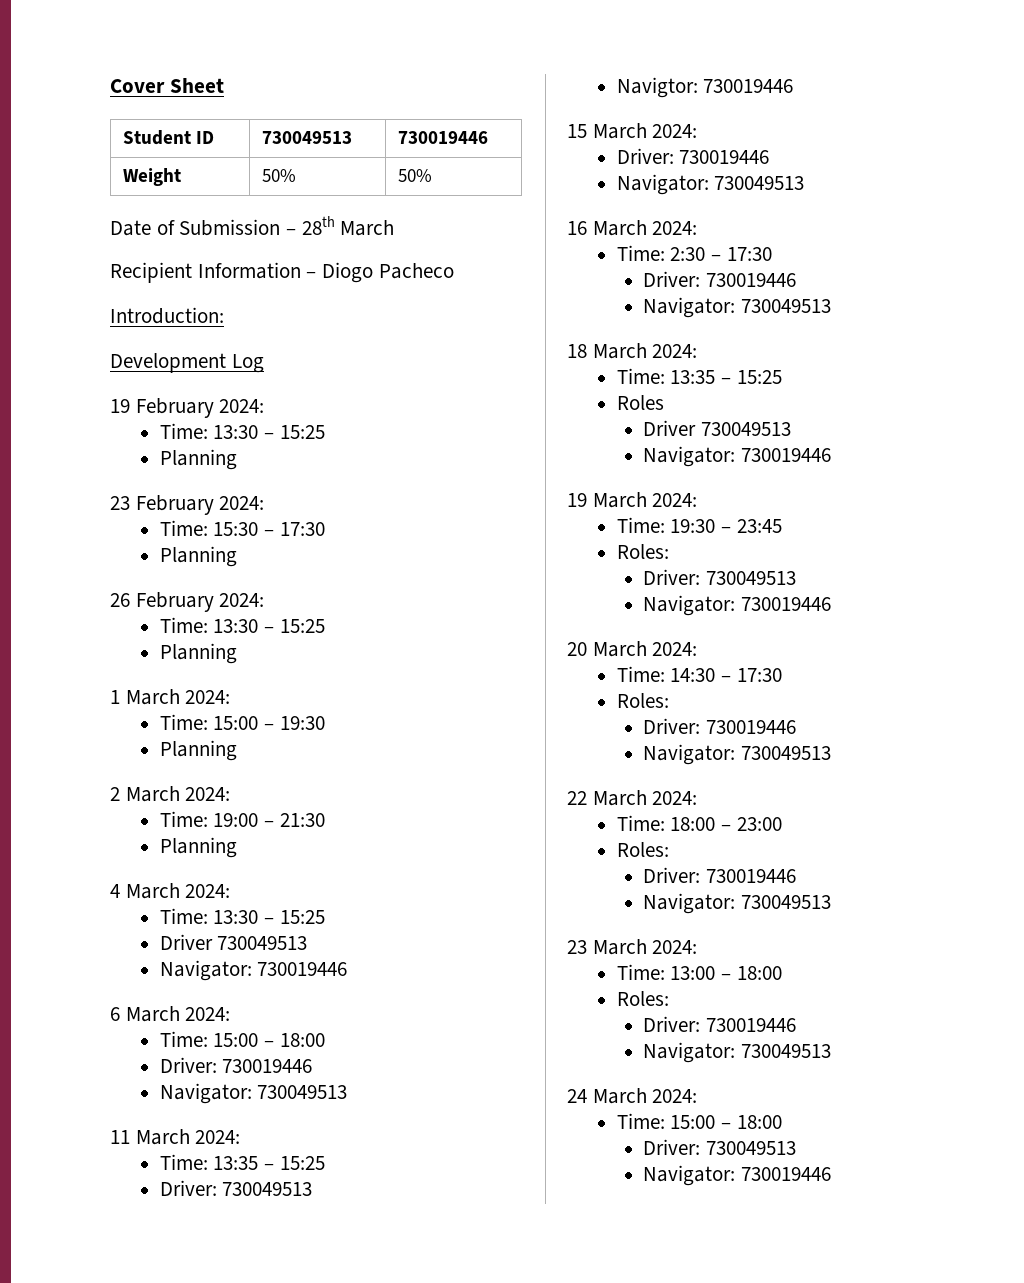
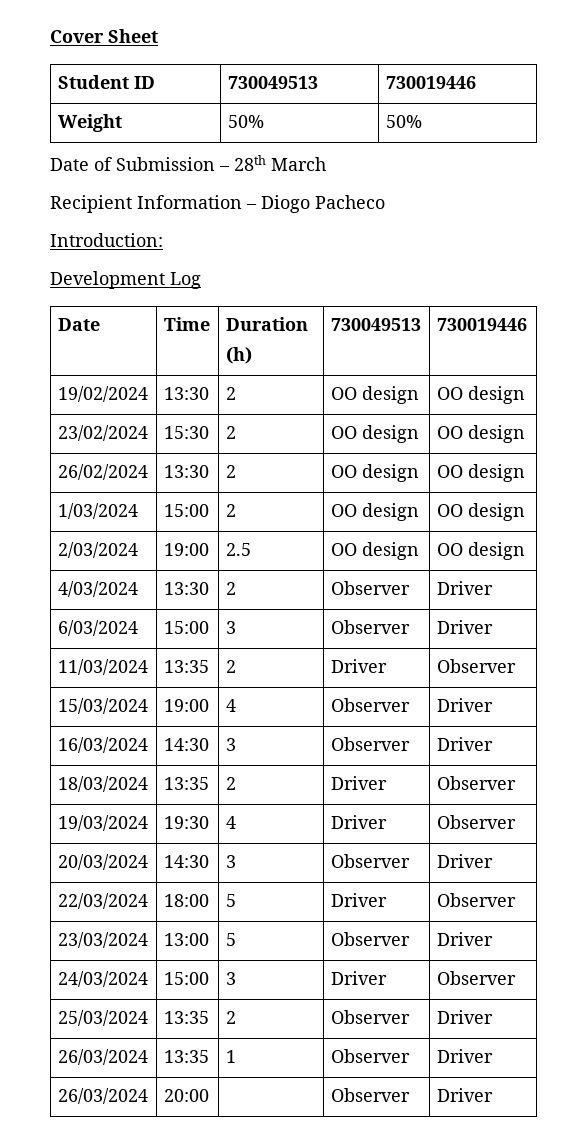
- 19 February 2024:
- Time: 13:30 – 15:25
- Planning
- 23 February 2024:
- Time: 15:30 – 17:30
- Planning
- 26 February 2024:
- Time: 13:30 – 15:25
- Planning
- 1 March 2024:
- Time: 15:00 – 19:30
- Planning
- 2 March 2024:
- Time: 19:00 – 21:30
- Planning
- 4 March 2024:
- Time: 13:30 – 15:25
- Driver 730049513
- Navigator: 730019446
- 6 March 2024:
- Time: 15:00 – 18:00
- Driver: 730019446
- Navigator: 730049513
- 11 March 2024:
- Time: 13:35 – 15:25
- Driver: 730049513
- Navigtor: 730019446
- 15 March 2024:
- Driver: 730019446
- Navigator: 730049513
- 16 March 2024:
- Time: 2:30 – 17:30
- Driver: 730019446
- Navigator: 730049513
- 18 March 2024:
- Time: 13:35 – 15:25
- Roles
- Driver 730049513
- Navigator: 730019446
- 19 March 2024:
- Time: 19:30 – 23:45
- Roles:
- Driver: 730049513
- Navigator: 730019446
- 20 March 2024:
- Time: 14:30 – 17:30
- Roles:
- Driver: 730019446
- Navigator: 730049513
- 22 March 2024:
- Time: 18:00 – 23:00
- Roles:
- Driver: 730019446
- Navigator: 730049513
- 23 March 2024:
- Time: 13:00 – 18:00
- Roles:
- Driver: 730019446
- Navigator: 730049513
- 24 March 2024:
- Time: 15:00 – 18:00
- Driver: 730049513
- Navigator: 730019446
+ Date | Time | Duration (h) | 730049513 | 730019446
+ 19/02/2024 | 13:30 | 2 | OO design | OO design
+ 23/02/2024 | 15:30 | 2 | OO design | OO design
+ 26/02/2024 | 13:30 | 2 | OO design | OO design
+ 1/03/2024 | 15:00 | 2 | OO design | OO design
+ 2/03/2024 | 19:00 | 2.5 | OO design | OO design
+ 4/03/2024 | 13:30 | 2 | Observer | Driver
+ 6/03/2024 | 15:00 | 3 | Observer | Driver
+ 11/03/2024 | 13:35 | 2 | Driver | Observer
+ 15/03/2024 | 19:00 | 4 | Observer | Driver
+ 16/03/2024 | 14:30 | 3 | Observer | Driver
+ 18/03/2024 | 13:35 | 2 | Driver | Observer
+ 19/03/2024 | 19:30 | 4 | Driver | Observer
+ 20/03/2024 | 14:30 | 3 | Observer | Driver
+ 22/03/2024 | 18:00 | 5 | Driver | Observer
+ 23/03/2024 | 13:00 | 5 | Observer | Driver
+ 24/03/2024 | 15:00 | 3 | Driver | Observer
+ 25/03/2024 | 13:35 | 2 | Observer | Driver
+ 26/03/2024 | 13:35 | 1 | Observer | Driver
+ 26/03/2024 | 20:00 | | Observer | Driver

